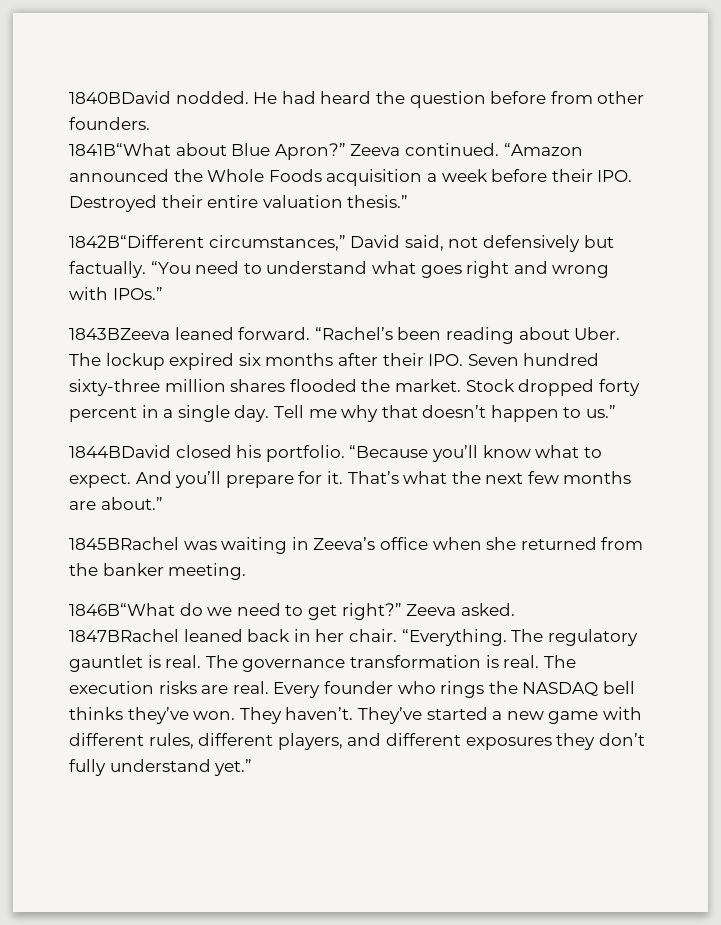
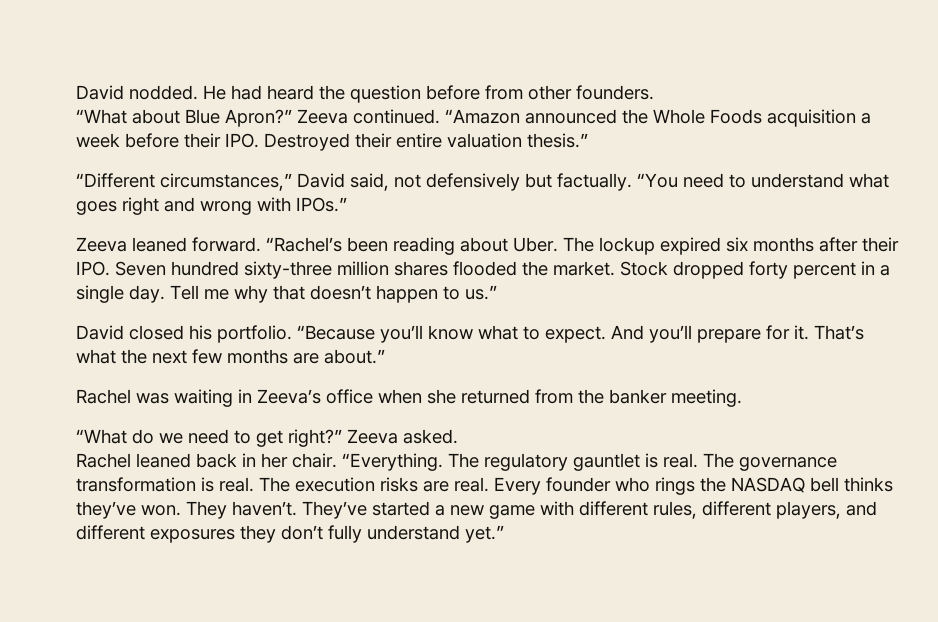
- 1840BDavid nodded.
+ David nodded.
- 1841B“What about Blue Apron?”
+ “What about Blue Apron?”
- 1842B“Different circumstances,” David said, not defensively but factually.
+ “Different circumstances,” David said, not defensively but factually.
- 1843BZeeva leaned forward.
+ Zeeva leaned forward.
- 1844BDavid closed his portfolio.
+ David closed his portfolio.
- 1845BRachel was waiting in Zeeva’s office when she returned from the banker meeting.
+ Rachel was waiting in Zeeva’s office when she returned from the banker meeting.
- 1846B“What do we need to get right?”
+ “What do we need to get right?”
- 1847BRachel leaned back in her chair.
+ Rachel leaned back in her chair.

